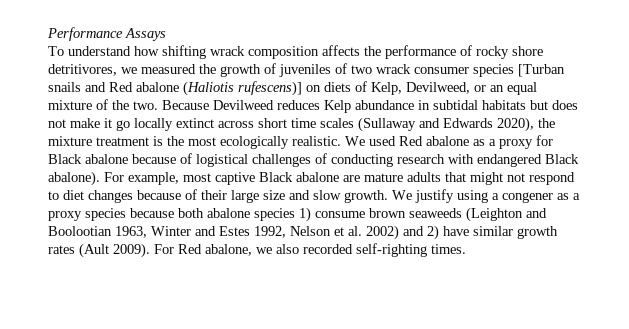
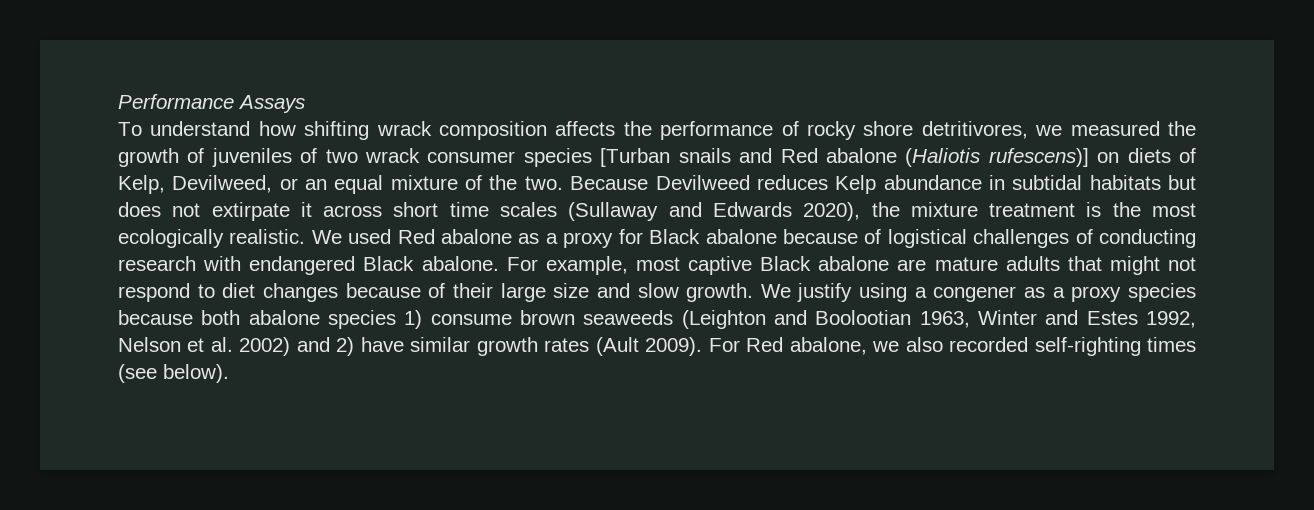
- Because Devilweed reduces Kelp abundance in subtidal habitats but does not make it go locally extinct across short time scales (Sullaway and Edwards 2020), the mixture treatment is the most ecologically realistic.
+ Because Devilweed reduces Kelp abundance in subtidal habitats but does not extirpate it across short time scales (Sullaway and Edwards 2020), the mixture treatment is the most ecologically realistic.
- We used Red abalone as a proxy for Black abalone because of logistical challenges of conducting research with endangered Black abalone).
+ We used Red abalone as a proxy for Black abalone because of logistical challenges of conducting research with endangered Black abalone.
- For Red abalone, we also recorded self-righting times.
+ For Red abalone, we also recorded self-righting times (see below).

